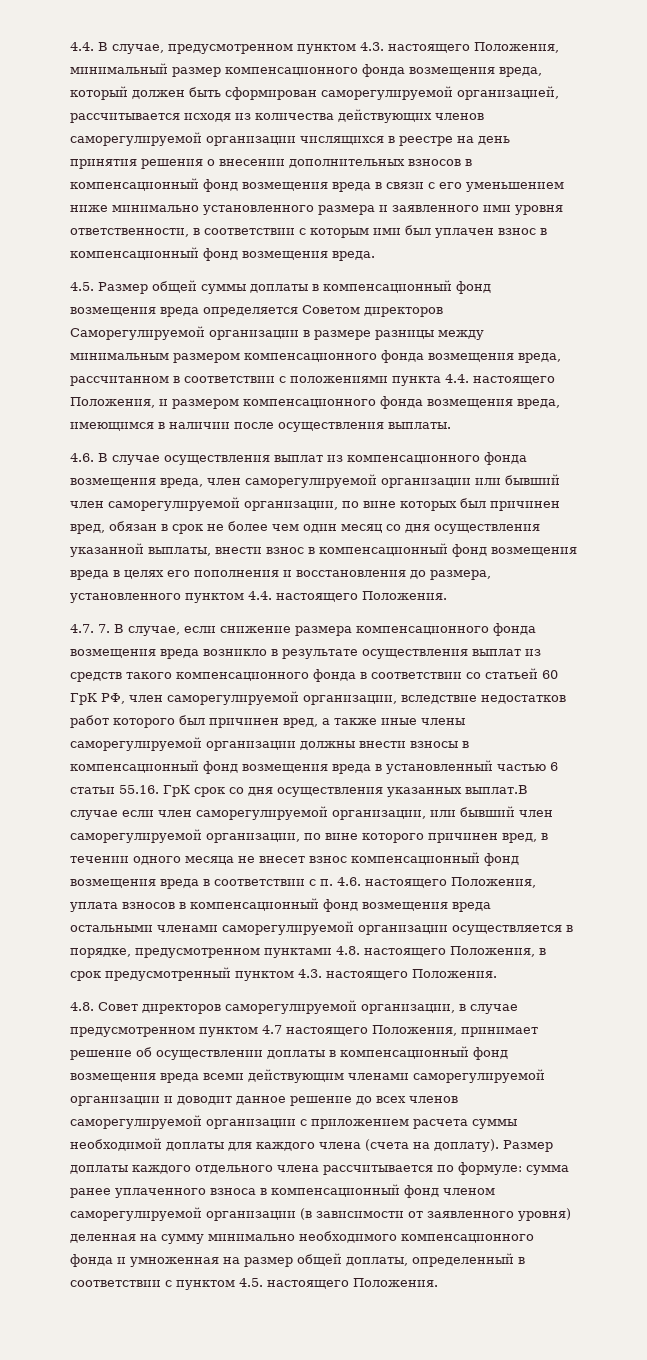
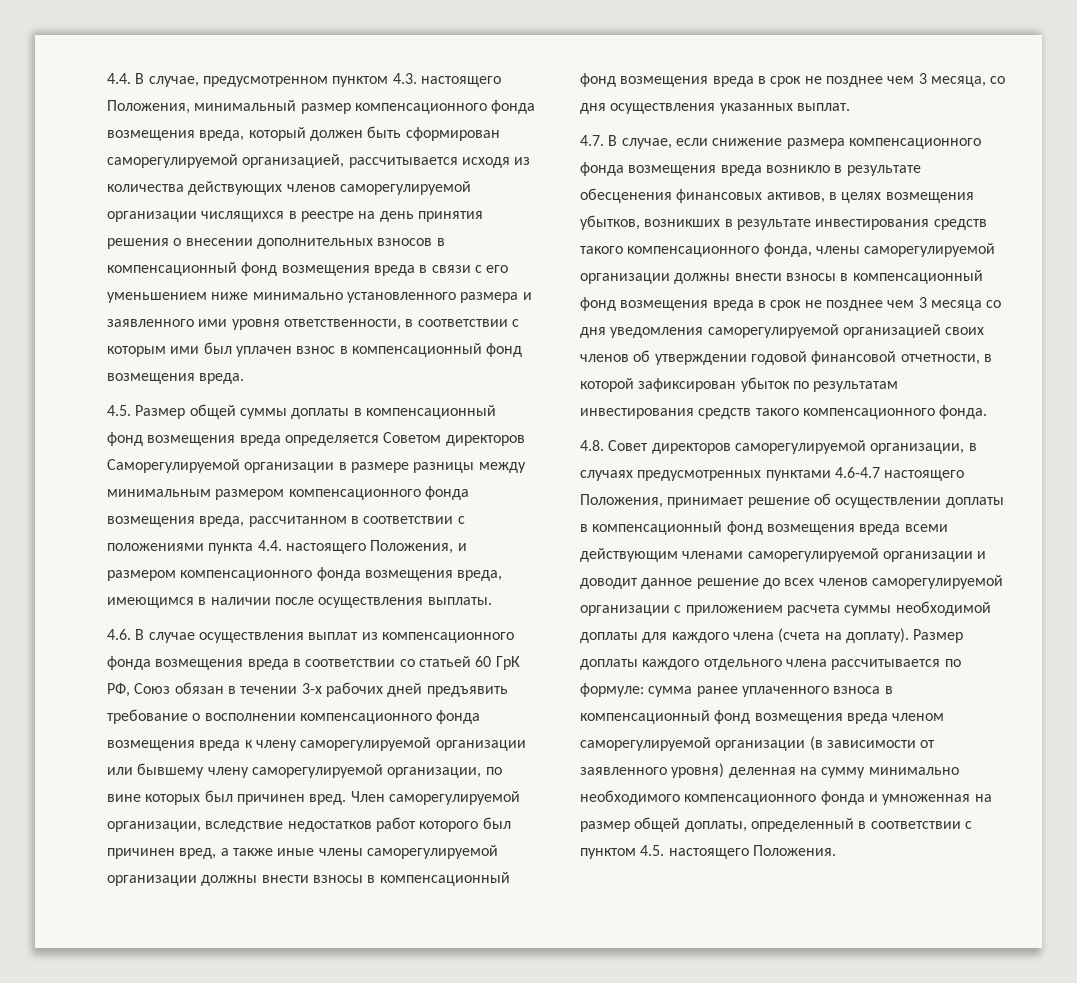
- 4.6. В случае осуществления выплат из компенсационного фонда возмещения вреда, член саморегулируемой организации или бывший член саморегулируемой организации, по вине которых был причинен вред, обязан в срок не более чем один месяц со дня осуществления указанной выплаты, внести взнос в компенсационный фонд возмещения вреда в целях его пополнения и восстановления до размера, установленного пунктом 4.4. настоящего Положения.
- 4.7. 7. В случае, если снижение размера компенсационного фонда возмещения вреда возникло в результате осуществления выплат из средств такого компенсационного фонда в соответствии со статьей 60 ГрК РФ, член саморегулируемой организации, вследствие недостатков работ которого был причинен вред, а также иные члены саморегулируемой организации должны внести взносы в компенсационный фонд возмещения вреда в установленный частью 6 статьи 55.16. ГрК срок со дня осуществления указанных выплат.В случае если член саморегулируемой организации, или бывший член саморегулируемой организации, по вине которого причинен вред, в течении одного месяца не внесет взнос компенсационный фонд возмещения вреда в соответствии с п. 4.6. настоящего Положения, уплата взносов в компенсационный фонд возмещения вреда остальными членами саморегулируемой организации осуществляется в порядке, предусмотренном пунктами 4.8. настоящего Положения, в срок предусмотренный пунктом 4.3. настоящего Положения.
+ 4.6. В случае осуществления выплат из компенсационного фонда возмещения вреда в соответствии со статьей 60 ГрК РФ, Союз обязан в течении 3-х рабочих дней предъявить требование о восполнении компенсационного фонда возмещения вреда к члену саморегулируемой организации или бывшему члену саморегулируемой организации, по вине которых был причинен вред. Член саморегулируемой организации, вследствие недостатков работ которого был причинен вред, а также иные члены саморегулируемой организации должны внести взносы в компенсационный фонд возмещения вреда в срок не позднее чем 3 месяца, со дня осуществления указанных выплат.
+ 4.7. В случае, если снижение размера компенсационного фонда возмещения вреда возникло в результате обесценения финансовых активов, в целях возмещения убытков, возникших в результате инвестирования средств такого компенсационного фонда, члены саморегулируемой организации должны внести взносы в компенсационный фонд возмещения вреда в срок не позднее чем 3 месяца со дня уведомления саморегулируемой организацией своих членов об утверждении годовой финансовой отчетности, в которой зафиксирован убыток по результатам инвестирования средств такого компенсационного фонда.
- 4.8. Совет директоров саморегулируемой организации, в случае предусмотренном пунктом 4.7 настоящего Положения, принимает решение об осуществлении доплаты в компенсационный фонд возмещения вреда всеми действующим членами саморегулируемой организации и доводит данное решение до всех членов саморегулируемой организации с приложением расчета суммы необходимой доплаты для каждого члена (счета на доплату).
+ 4.8. Совет директоров саморегулируемой организации, в случаях предусмотренных пунктами 4.6-4.7 настоящего Положения, принимает решение об осуществлении доплаты в компенсационный фонд возмещения вреда всеми действующим членами саморегулируемой организации и доводит данное решение до всех членов саморегулируемой организации с приложением расчета суммы необходимой доплаты для каждого члена (счета на доплату).
- Размер доплаты каждого отдельного члена рассчитывается по формуле: сумма ранее уплаченного взноса в компенсационный фонд членом саморегулируемой организации (в зависимости от заявленного уровня) деленная на сумму минимально необходимого компенсационного фонда и умноженная на размер общей доплаты, определенный в соответствии с пунктом 4.5. настоящего Положения.
+ Размер доплаты каждого отдельного члена рассчитывается по формуле: сумма ранее уплаченного взноса в компенсационный фонд возмещения вреда членом саморегулируемой организации (в зависимости от заявленного уровня) деленная на сумму минимально необходимого компенсационного фонда и умноженная на размер общей доплаты, определенный в соответствии с пунктом 4.5. настоящего Положения.

